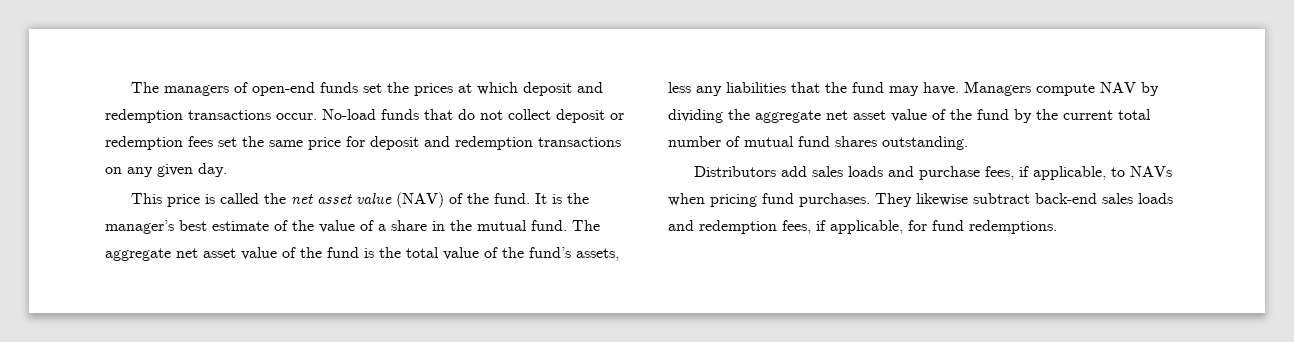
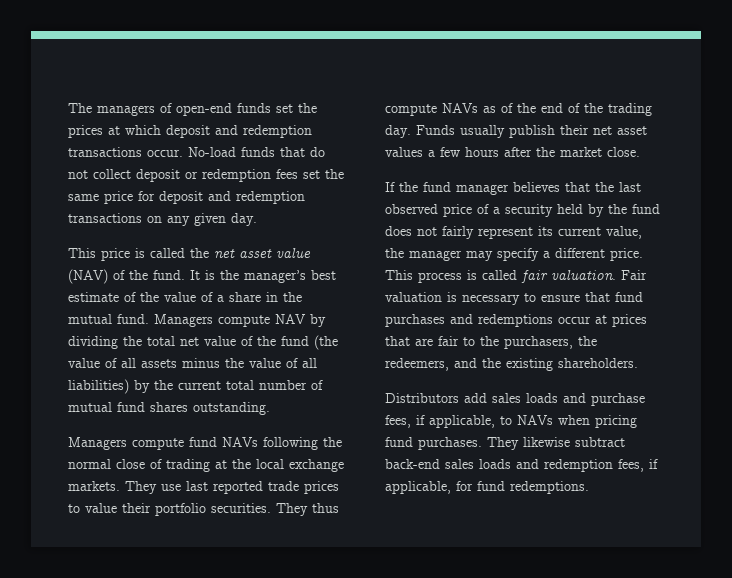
- The aggregate net asset value of the fund is the total value of the fund’s assets, less any liabilities that the fund may have.
- Managers compute NAV by dividing the aggregate net asset value of the fund by the current total number of mutual fund shares outstanding.
+ Managers compute NAV by dividing the total net value of the fund (the value of all assets minus the value of all liabilities) by the current total number of mutual fund shares outstanding.
+ Managers compute fund NAVs following the normal close of trading at the local exchange markets. They use last reported trade prices to value their portfolio securities. They thus compute NAVs as of the end of the trading day. Funds usually publish their net asset values a few hours after the market close.
+ If the fund manager believes that the last observed price of a security held by the fund does not fairly represent its current value, the manager may specify a different price. This process is called fair valuation. Fair valuation is necessary to ensure that fund purchases and redemptions occur at prices that are fair to the purchasers, the redeemers, and the existing shareholders.

